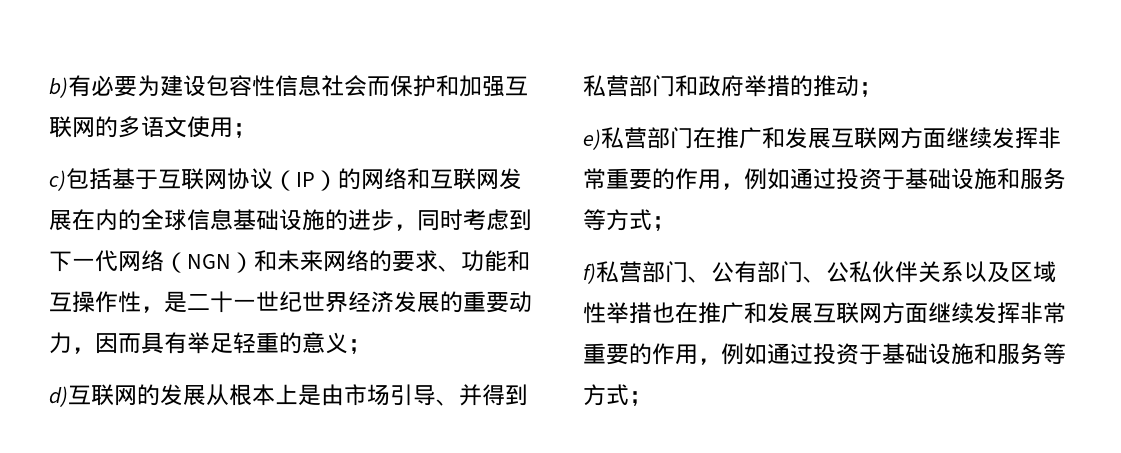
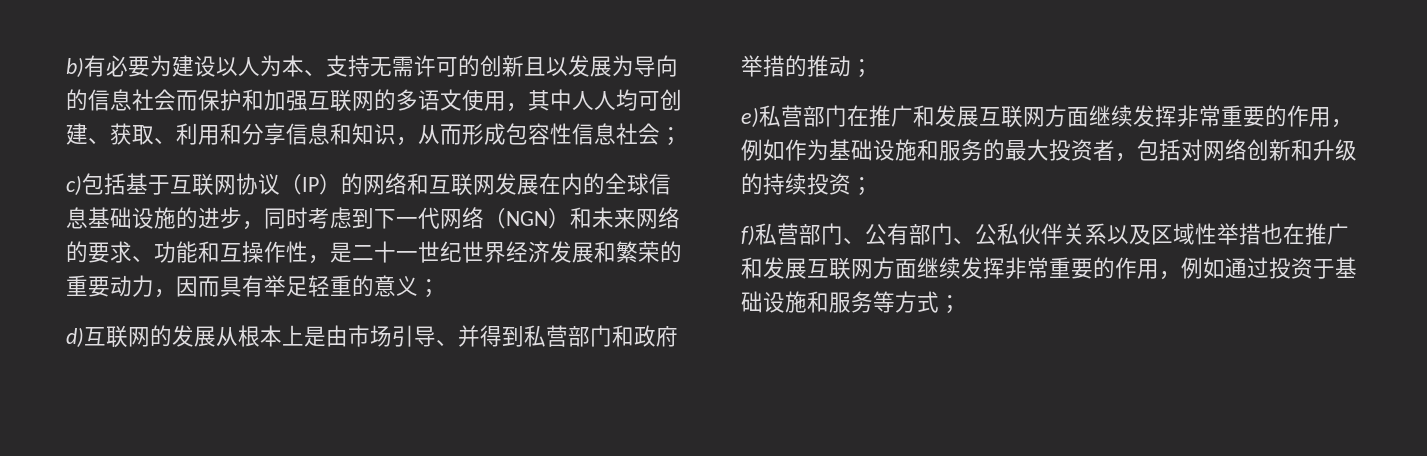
- b)有必要为建设包容性信息社会而保护和加强互联网的多语文使用；
+ b)有必要为建设以人为本、支持无需许可的创新且以发展为导向的信息社会而保护和加强互联网的多语文使用，其中人人均可创建、获取、利用和分享信息和知识，从而形成包容性信息社会；
- c)包括基于互联网协议（IP）的网络和互联网发展在内的全球信息基础设施的进步，同时考虑到下一代网络（NGN）和未来网络的要求、功能和互操作性，是二十一世纪世界经济发展的重要动力，因而具有举足轻重的意义；
+ c)包括基于互联网协议（IP）的网络和互联网发展在内的全球信息基础设施的进步，同时考虑到下一代网络（NGN）和未来网络的要求、功能和互操作性，是二十一世纪世界经济发展和繁荣的重要动力，因而具有举足轻重的意义；
- e)私营部门在推广和发展互联网方面继续发挥非常重要的作用，例如通过投资于基础设施和服务等方式；
+ e)私营部门在推广和发展互联网方面继续发挥非常重要的作用，例如作为基础设施和服务的最大投资者，包括对网络创新和升级的持续投资；

